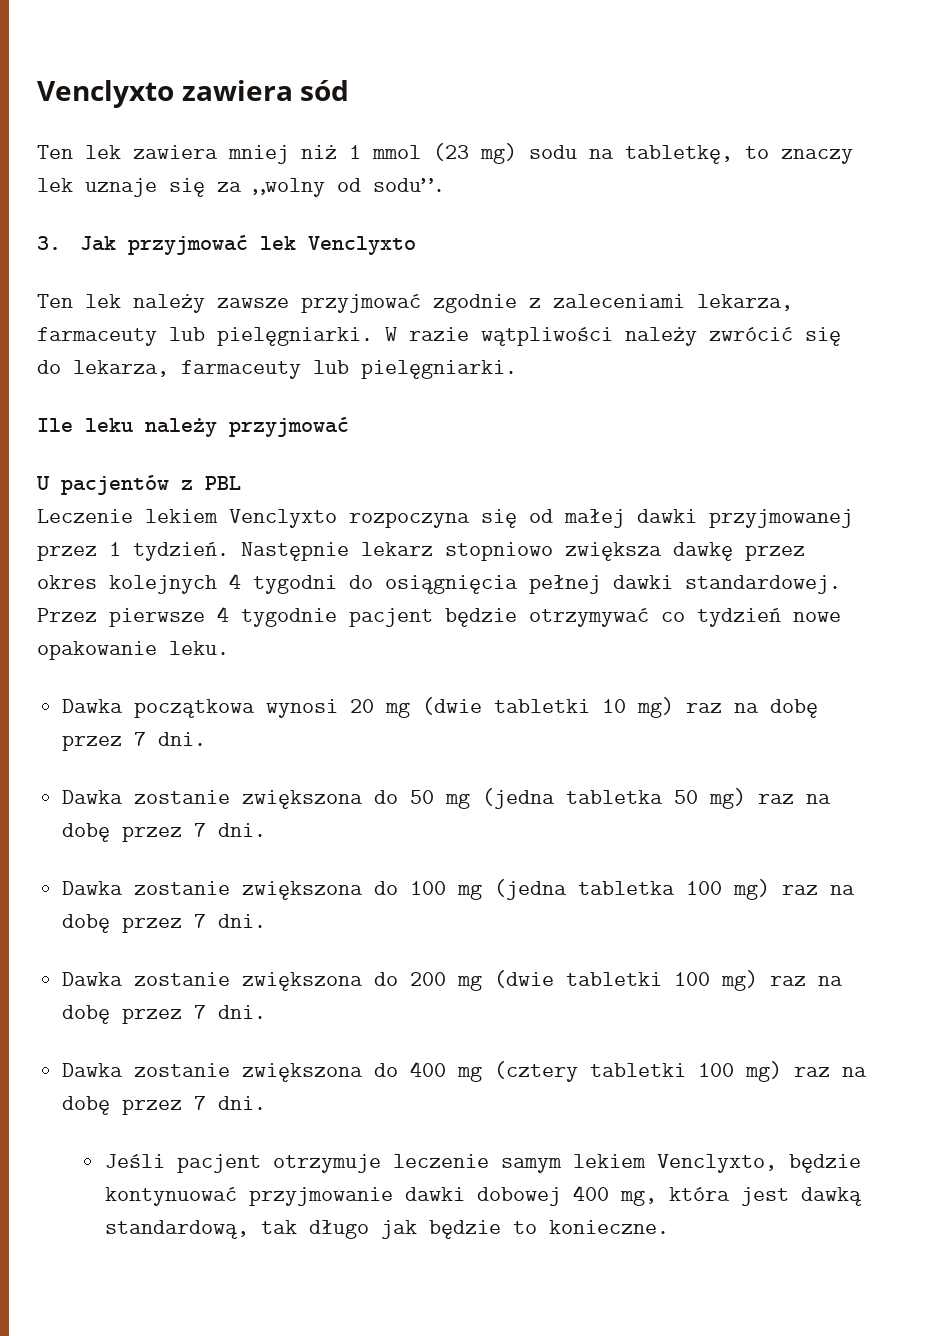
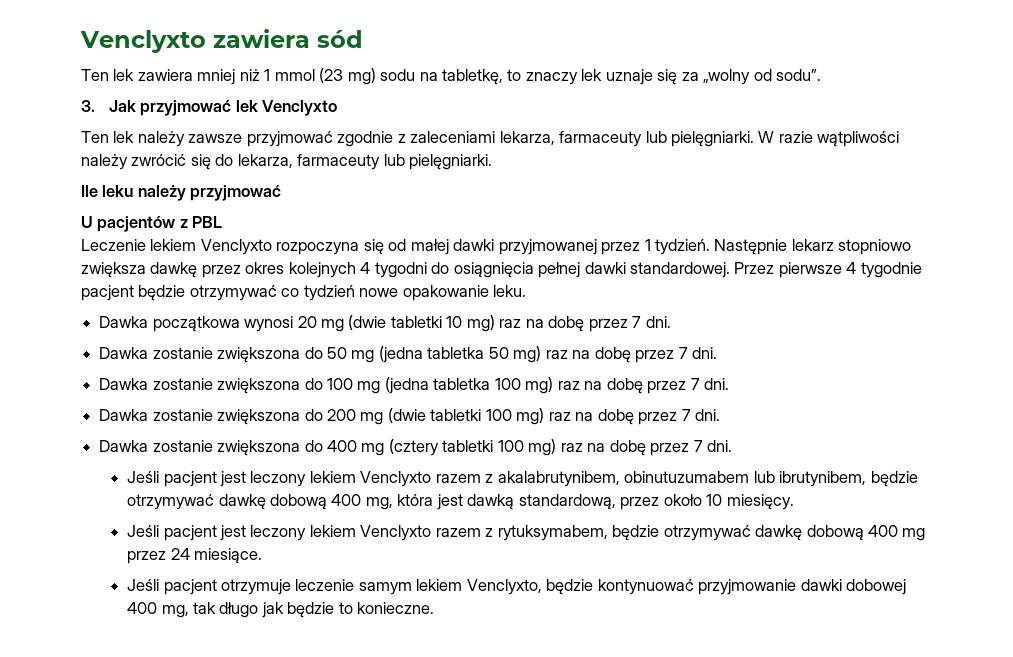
+ Jeśli pacjent jest leczony lekiem Venclyxto razem z akalabrutynibem, obinutuzumabem lub ibrutynibem, będzie otrzymywać dawkę dobową 400 mg, która jest dawką standardową, przez około 10 miesięcy.
+ Jeśli pacjent jest leczony lekiem Venclyxto razem z rytuksymabem, będzie otrzymywać dawkę dobową 400 mg przez 24 miesiące.
- Jeśli pacjent otrzymuje leczenie samym lekiem Venclyxto, będzie kontynuować przyjmowanie dawki dobowej 400 mg, która jest dawką standardową, tak długo jak będzie to konieczne.
+ Jeśli pacjent otrzymuje leczenie samym lekiem Venclyxto, będzie kontynuować przyjmowanie dawki dobowej 400 mg, tak długo jak będzie to konieczne.

